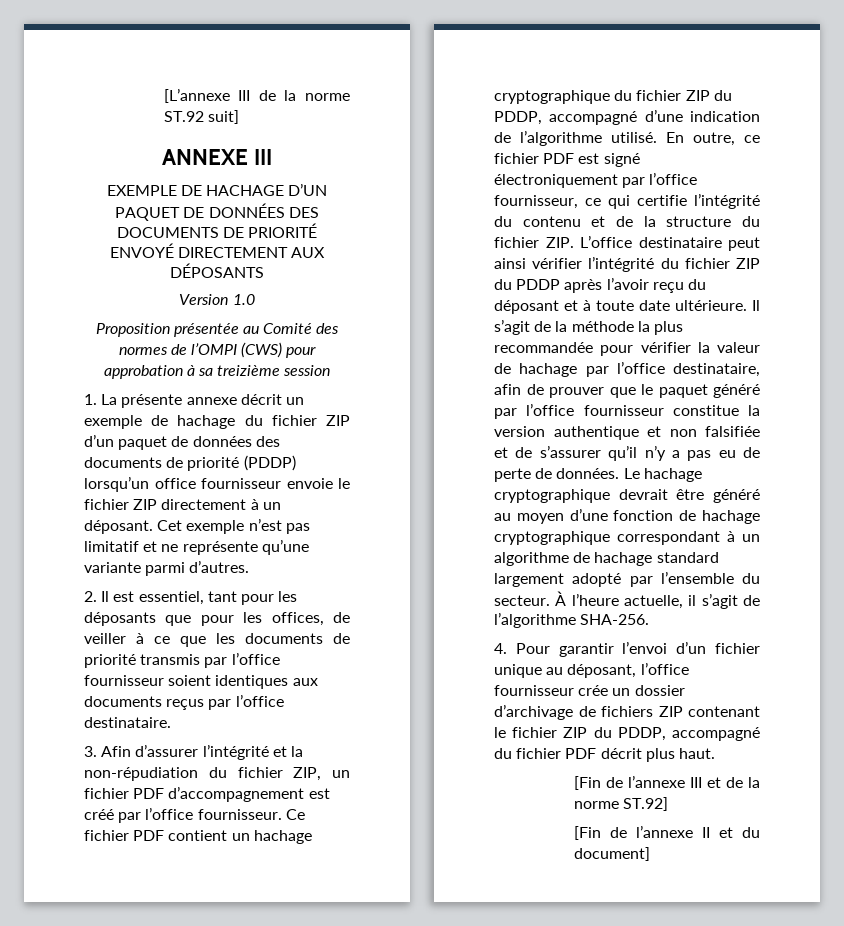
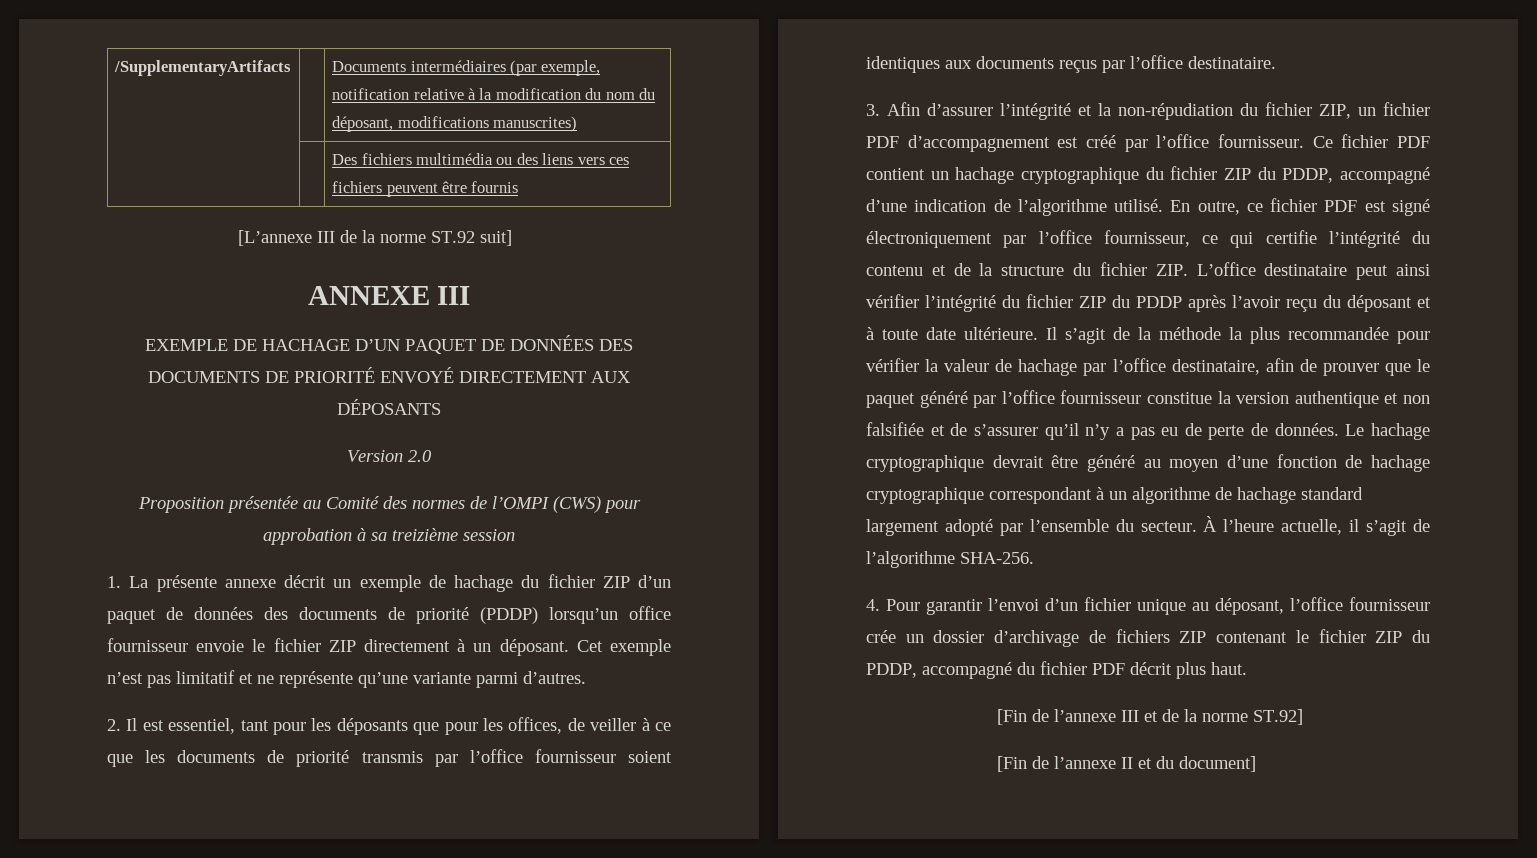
+ /SupplementaryArtifacts | | Documents intermédiaires (par exemple, notification relative à la modification du nom du déposant, modifications manuscrites)
+ | | Des fichiers multimédia ou des liens vers ces fichiers peuvent être fournis
- Version 1.0
+ Version 2.0

